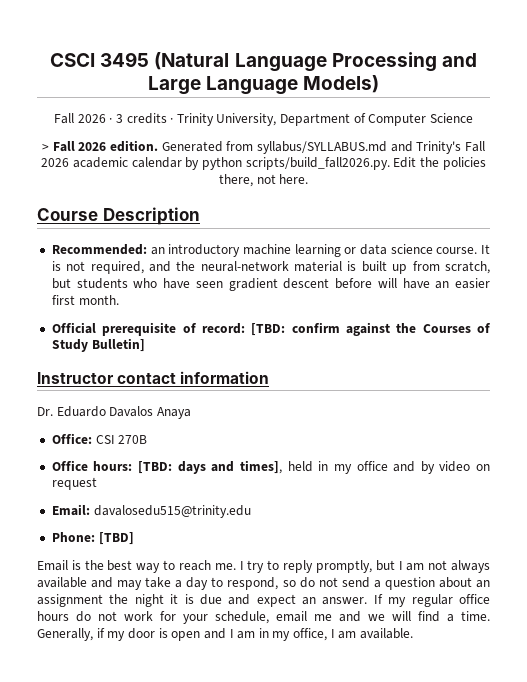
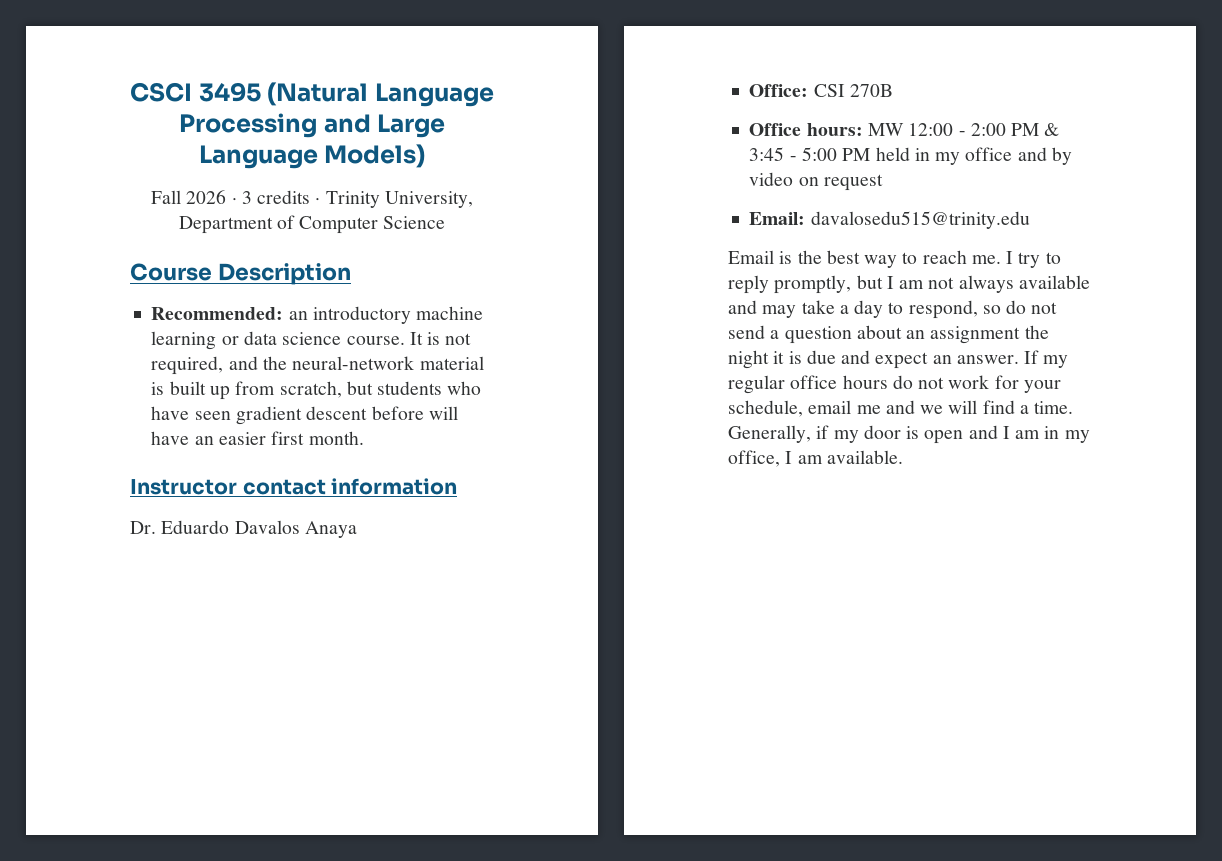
- > Fall 2026 edition. Generated from syllabus/SYLLABUS.md and Trinity's Fall 2026 academic calendar by python scripts/build_fall2026.py. Edit the policies there, not here.
- Official prerequisite of record: [TBD: confirm against the Courses of Study Bulletin]
- Office hours: [TBD: days and times], held in my office and by video on request
+ Office hours: MW 12:00 - 2:00 PM & 3:45 - 5:00 PM held in my office and by video on request
- Phone: [TBD]

